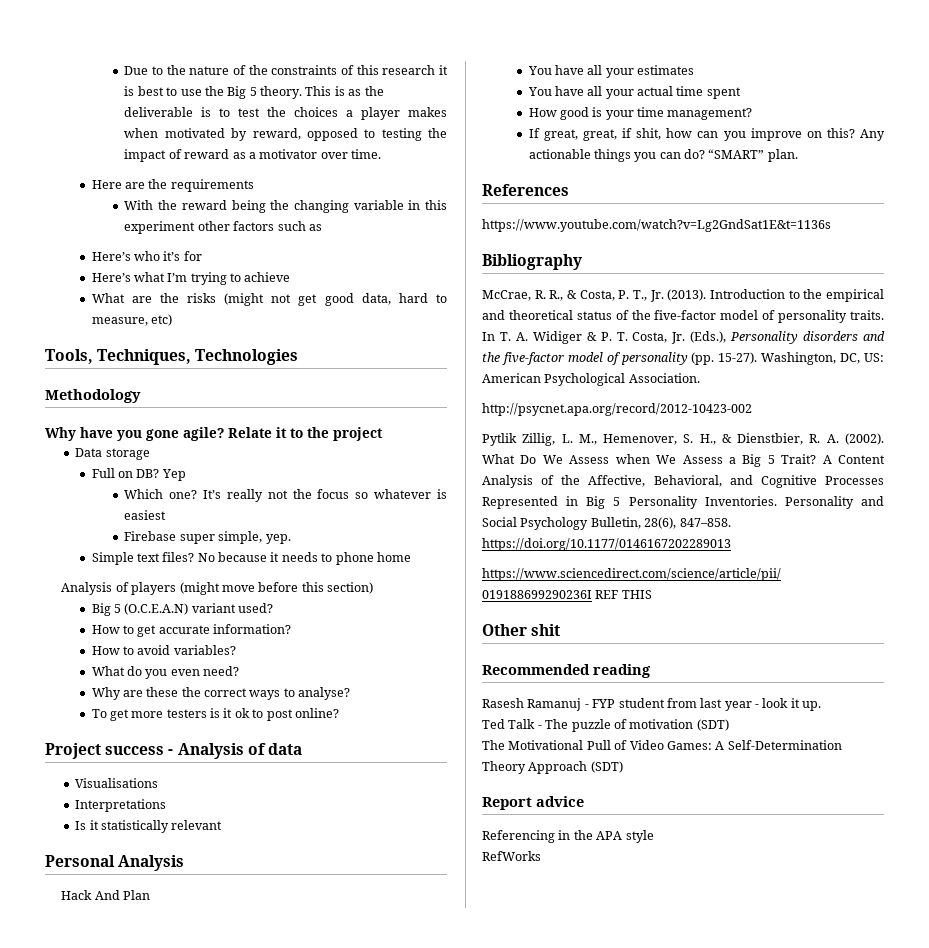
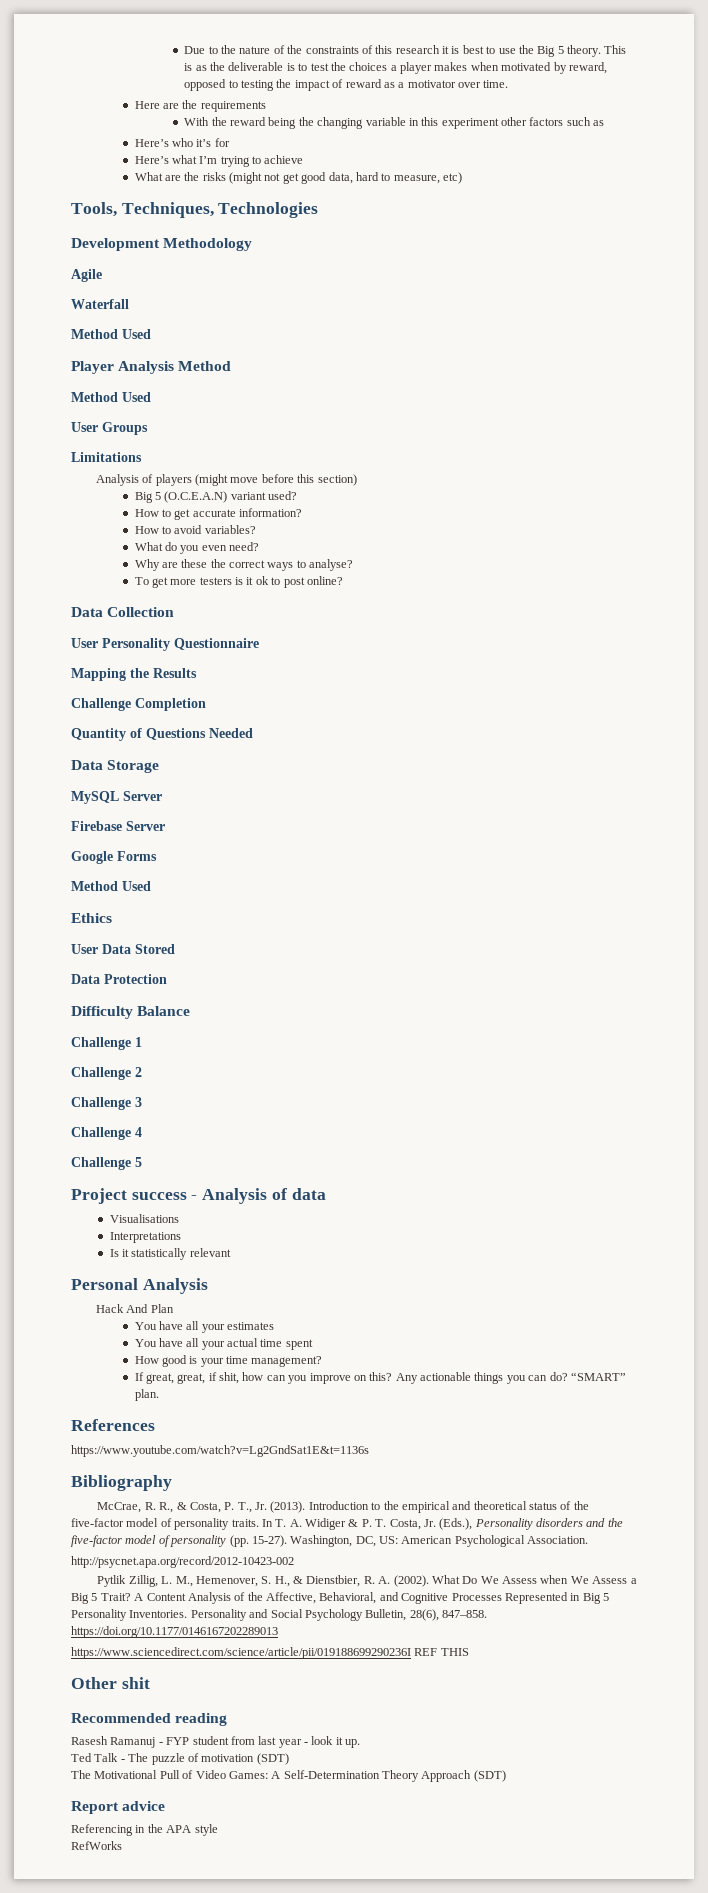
- Methodology
+ Development Methodology
- Why have you gone agile? Relate it to the project
- Data storage
- Full on DB? Yep
- Which one? It’s really not the focus so whatever is easiest
- Firebase super simple, yep.
- Simple text files? No because it needs to phone home
+ Agile
+ Waterfall
+ Method Used
+ Player Analysis Method
+ Method Used
+ User Groups
+ Limitations
+ Data Collection
+ User Personality Questionnaire
+ Mapping the Results
+ Challenge Completion
+ Quantity of Questions Needed
+ Data Storage
+ MySQL Server
+ Firebase Server
+ Google Forms
+ Method Used
+ Ethics
+ User Data Stored
+ Data Protection
+ Difficulty Balance
+ Challenge 1
+ Challenge 2
+ Challenge 3
+ Challenge 4
+ Challenge 5

